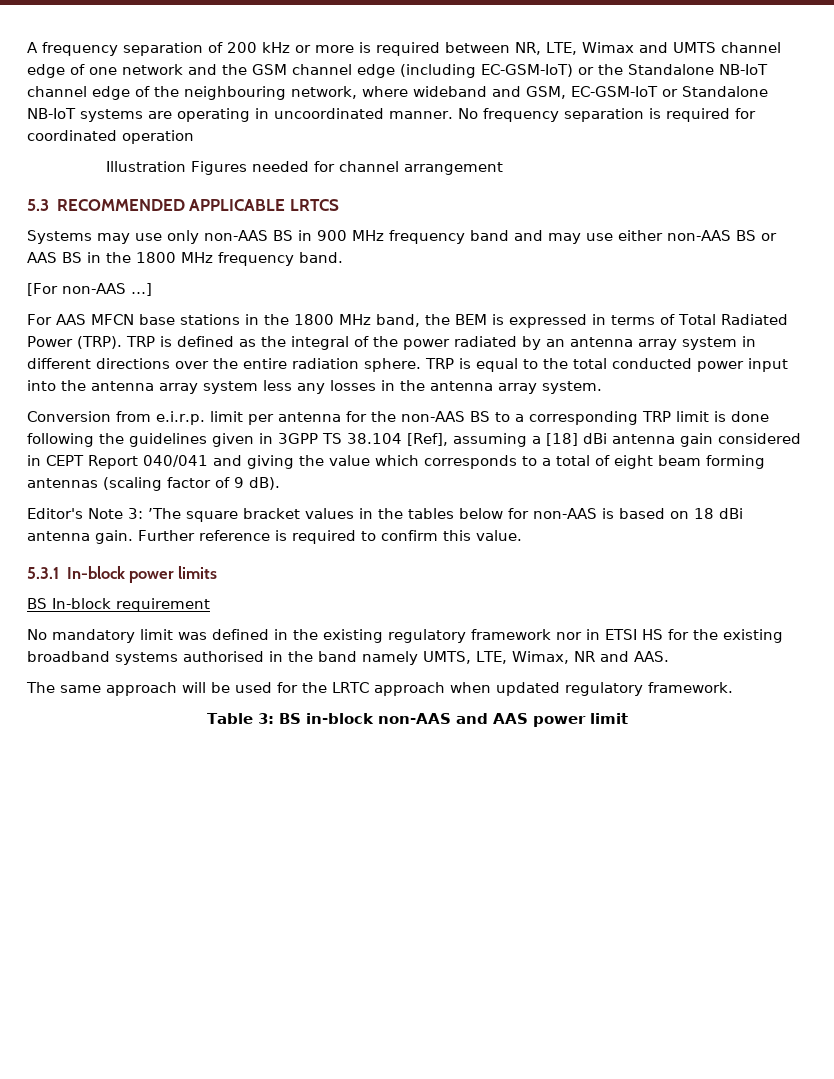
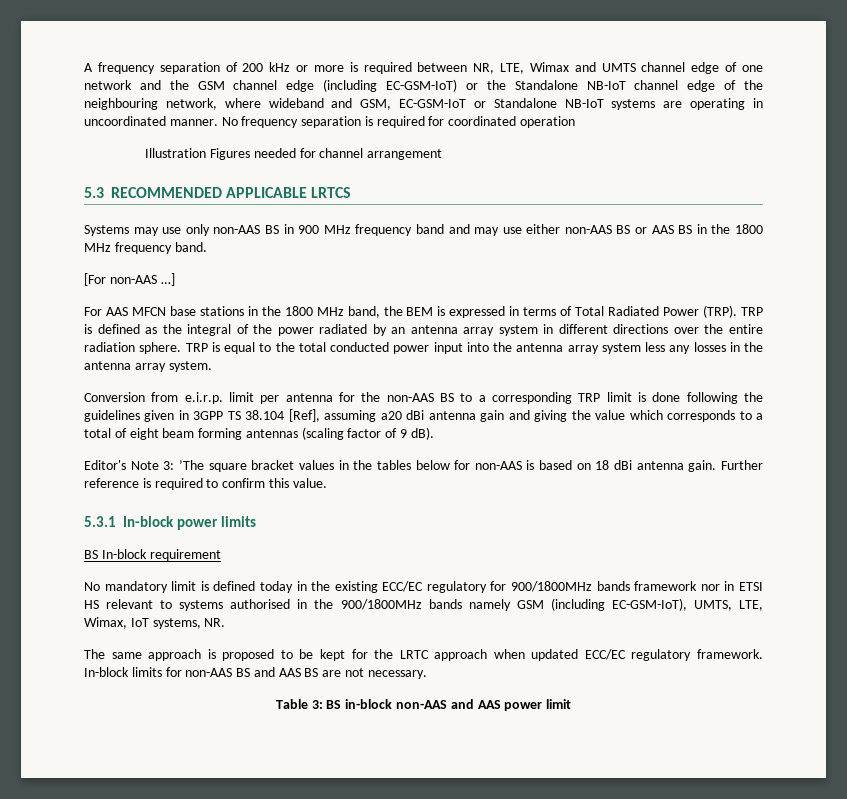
- Conversion from e.i.r.p. limit per antenna for the non-AAS BS to a corresponding TRP limit is done following the guidelines given in 3GPP TS 38.104 [Ref], assuming a [18] dBi antenna gain considered in CEPT Report 040/041 and giving the value which corresponds to a total of eight beam forming antennas (scaling factor of 9 dB).
+ Conversion from e.i.r.p. limit per antenna for the non-AAS BS to a corresponding TRP limit is done following the guidelines given in 3GPP TS 38.104 [Ref], assuming a20 dBi antenna gain and giving the value which corresponds to a total of eight beam forming antennas (scaling factor of 9 dB).
- No mandatory limit was defined in the existing regulatory framework nor in ETSI HS for the existing broadband systems authorised in the band namely UMTS, LTE, Wimax, NR and AAS.
- The same approach will be used for the LRTC approach when updated regulatory framework.
+ No mandatory limit is defined today in the existing ECC/EC regulatory for 900/1800MHz bands framework nor in ETSI HS relevant to systems authorised in the 900/1800MHz bands namely GSM (including EC-GSM-IoT), UMTS, LTE, Wimax, IoT systems, NR.
+ The same approach is proposed to be kept for the LRTC approach when updated ECC/EC regulatory framework. In-block limits for non-AAS BS and AAS BS are not necessary.

